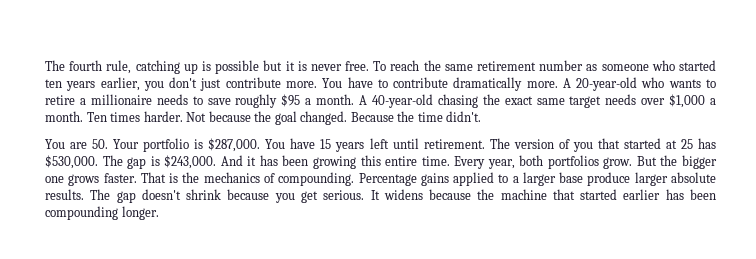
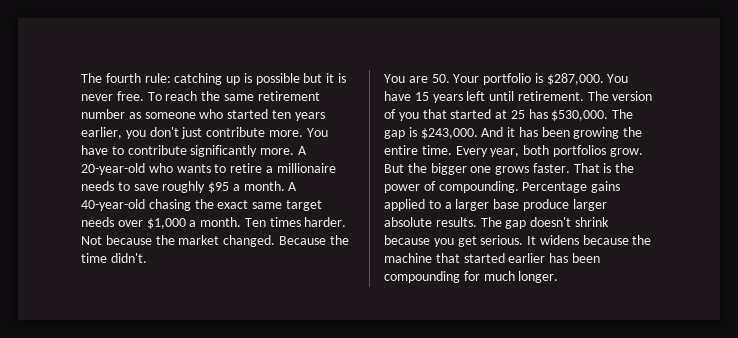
- The fourth rule, catching up is possible but it is never free.
+ The fourth rule: catching up is possible but it is never free.
- You have to contribute dramatically more.
+ You have to contribute significantly more.
- Not because the goal changed.
+ Not because the market changed.
- And it has been growing this entire time.
+ And it has been growing the entire time.
- That is the mechanics of compounding.
+ That is the power of compounding.
- It widens because the machine that started earlier has been compounding longer.
+ It widens because the machine that started earlier has been compounding for much longer.

